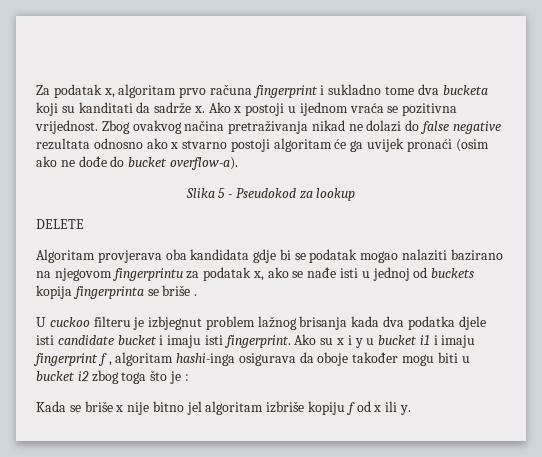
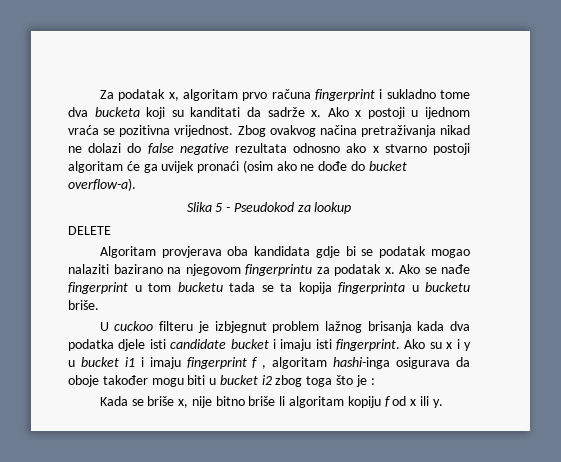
- Algoritam provjerava oba kandidata gdje bi se podatak mogao nalaziti bazirano na njegovom fingerprintu za podatak x, ako se nađe isti u jednoj od buckets kopija fingerprinta se briše .
+ Algoritam provjerava oba kandidata gdje bi se podatak mogao nalaziti bazirano na njegovom fingerprintu za podatak x. Ako se nađe fingerprint u tom bucketu tada se ta kopija fingerprinta u bucketu briše.
- Kada se briše x nije bitno jel algoritam izbriše kopiju f od x ili y.
+ Kada se briše x, nije bitno briše li algoritam kopiju f od x ili y.

